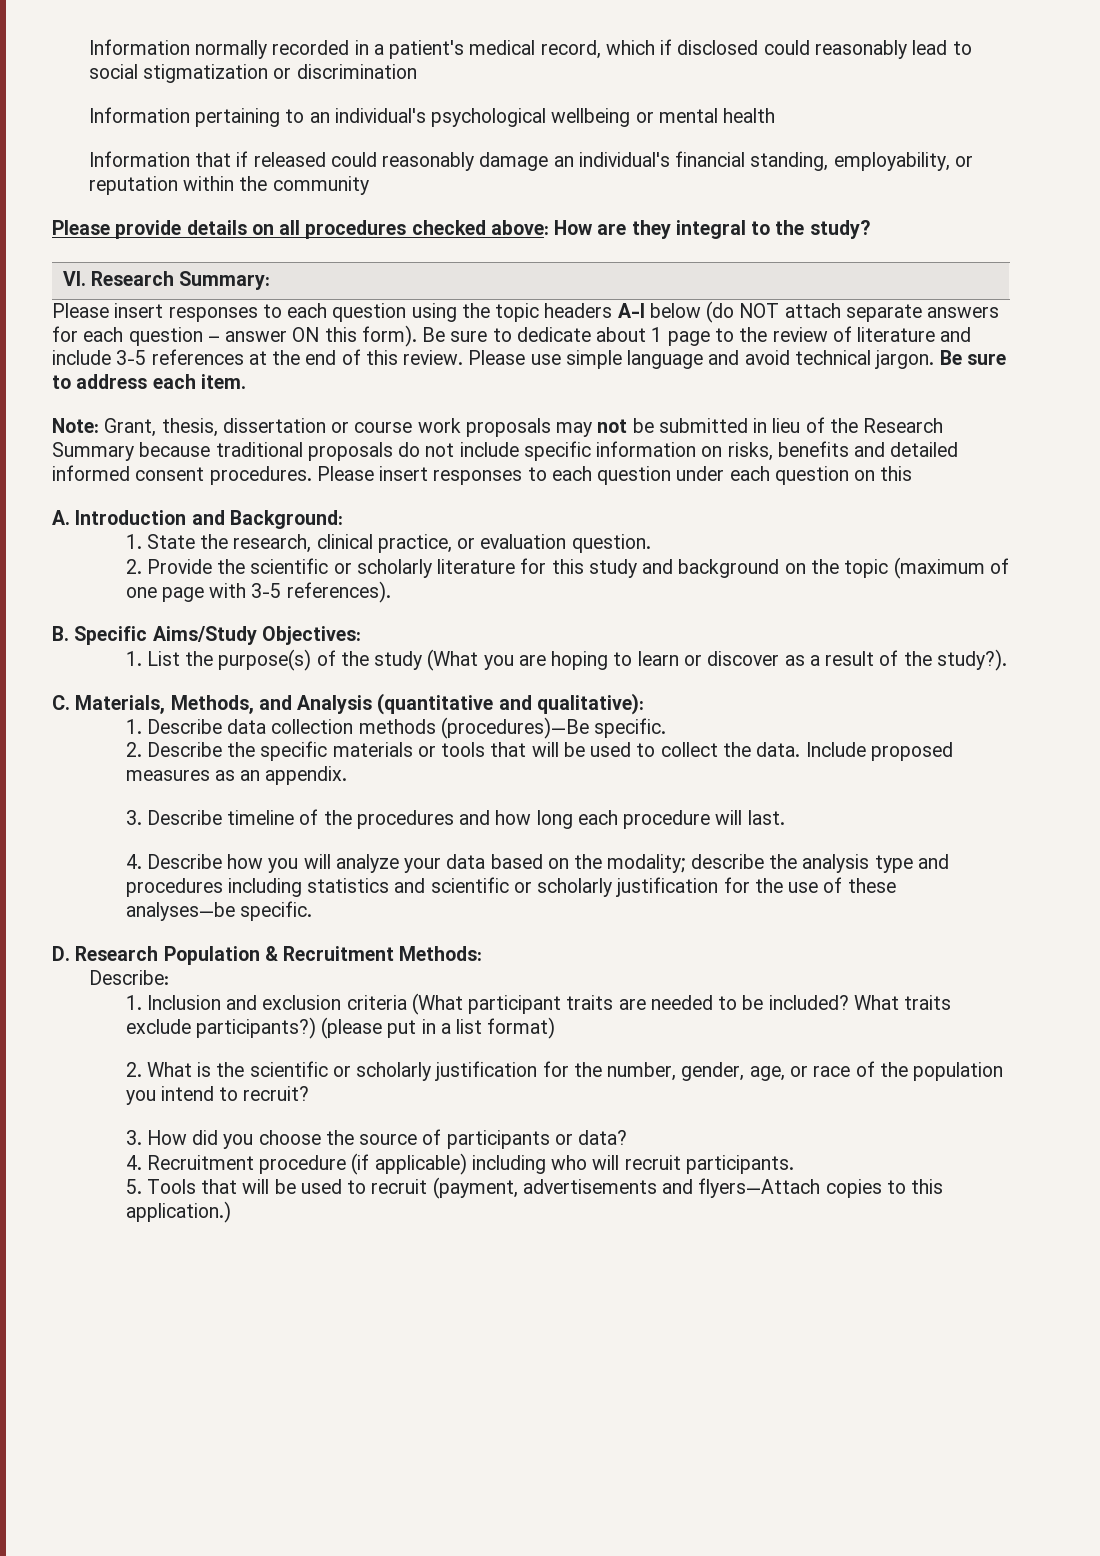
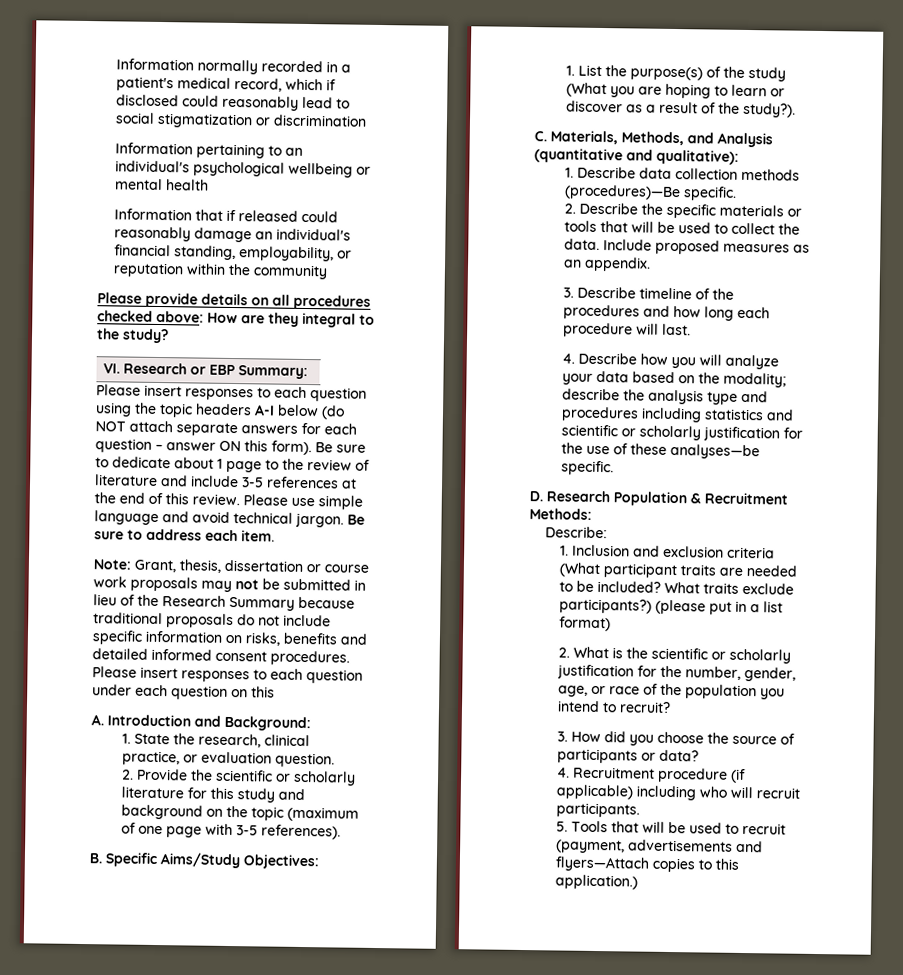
- VI. Research Summary:
+ VI. Research or EBP Summary:

